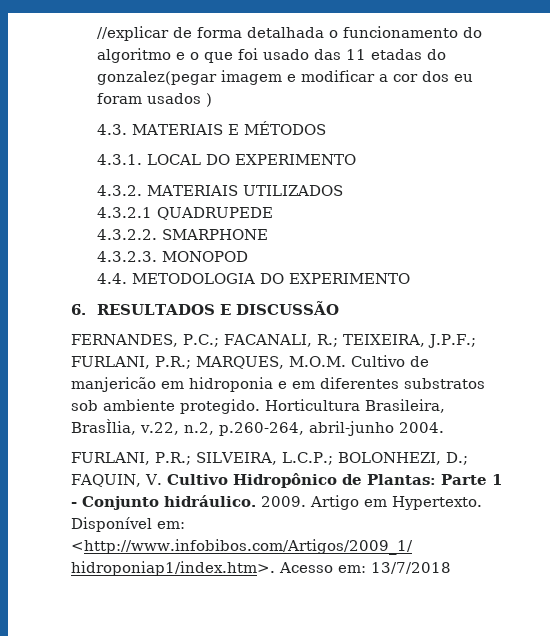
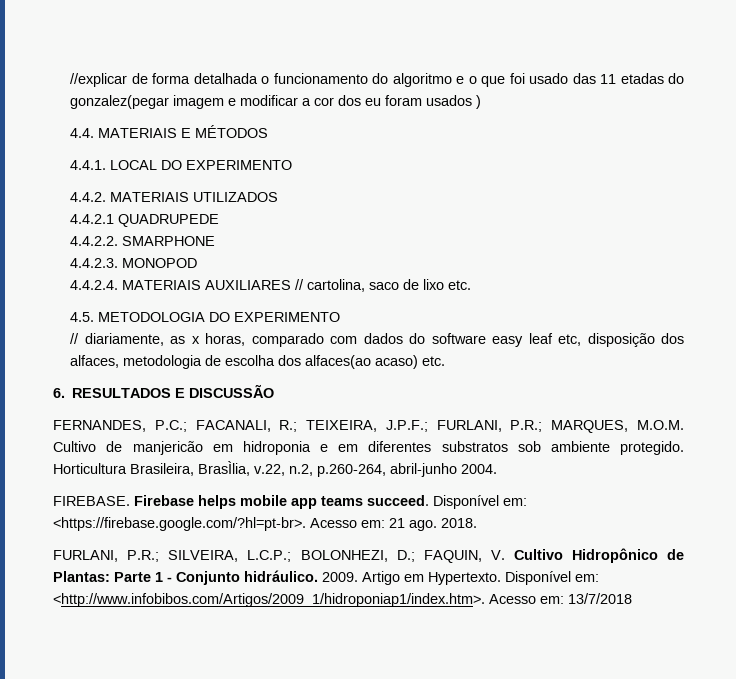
- 4.3. MATERIAIS E MÉTODOS
+ 4.4. MATERIAIS E MÉTODOS
- 4.3.1. LOCAL DO EXPERIMENTO
+ 4.4.1. LOCAL DO EXPERIMENTO
- 4.3.2. MATERIAIS UTILIZADOS
+ 4.4.2. MATERIAIS UTILIZADOS
- 4.3.2.1 QUADRUPEDE
+ 4.4.2.1 QUADRUPEDE
- 4.3.2.2. SMARPHONE
+ 4.4.2.2. SMARPHONE
- 4.3.2.3. MONOPOD
+ 4.4.2.3. MONOPOD
- 4.4. METODOLOGIA DO EXPERIMENTO
+ 4.4.2.4. MATERIAIS AUXILIARES // cartolina, saco de lixo etc.
+ 4.5. METODOLOGIA DO EXPERIMENTO
+ // diariamente, as x horas, comparado com dados do software easy leaf etc, disposição dos alfaces, metodologia de escolha dos alfaces(ao acaso) etc.
+ FIREBASE. Firebase helps mobile app teams succeed. Disponível em: <https://firebase.google.com/?hl=pt-br>. Acesso em: 21 ago. 2018.

